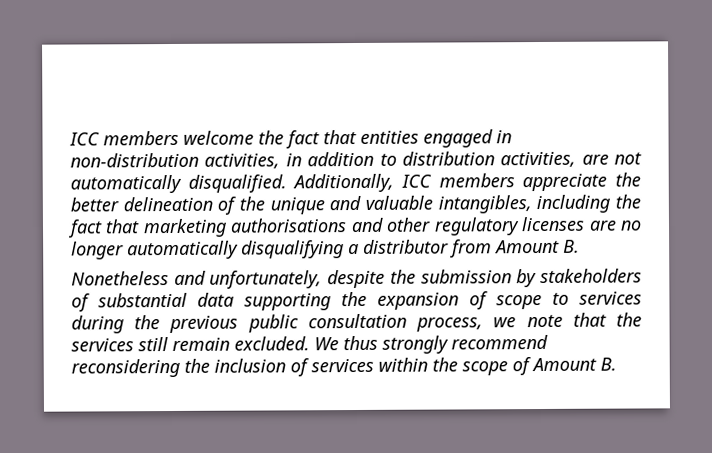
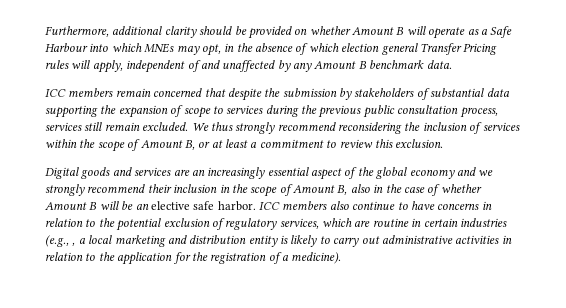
- ICC members welcome the fact that entities engaged in non-distribution activities, in addition to distribution activities, are not automatically disqualified. Additionally, ICC members appreciate the better delineation of the unique and valuable intangibles, including the fact that marketing authorisations and other regulatory licenses are no longer automatically disqualifying a distributor from Amount B.
- Nonetheless and unfortunately, despite the submission by stakeholders of substantial data supporting the expansion of scope to services during the previous public consultation process, we note that the services still remain excluded.
+ Furthermore, additional clarity should be provided on whether Amount B will operate as a Safe Harbour into which MNEs may opt, in the absence of which election general Transfer Pricing rules will apply, independent of and unaffected by any Amount B benchmark data.
+ ICC members remain concerned that despite the submission by stakeholders of substantial data supporting the expansion of scope to services during the previous public consultation process, services still remain excluded.
- We thus strongly recommend reconsidering the inclusion of services within the scope of Amount B.
+ We thus strongly recommend reconsidering the inclusion of services within the scope of Amount B, or at least a commitment to review this exclusion.
+ Digital goods and services are an increasingly essential aspect of the global economy and we strongly recommend their inclusion in the scope of Amount B, also in the case of whether Amount B will be an elective safe harbor. ICC members also continue to have concerns in relation to the potential exclusion of regulatory services, which are routine in certain industries (e.g., , a local marketing and distribution entity is likely to carry out administrative activities in relation to the application for the registration of a medicine).

